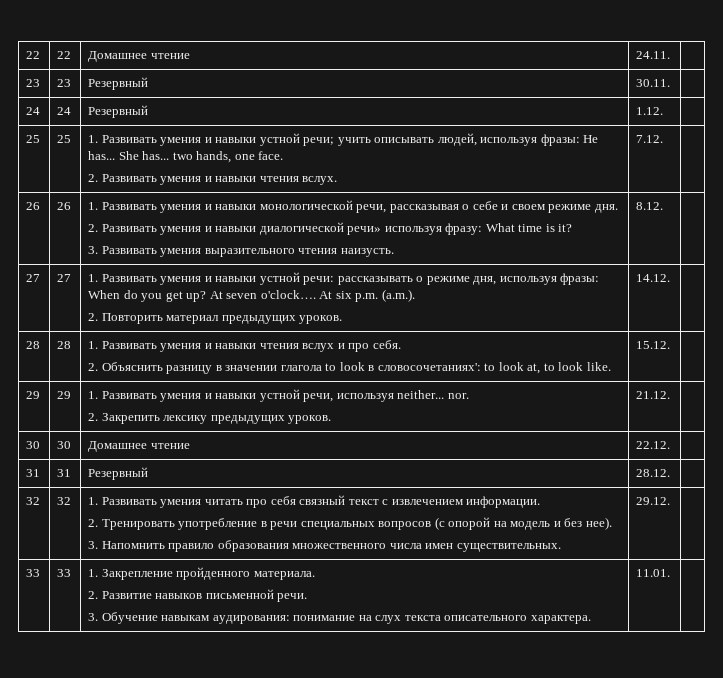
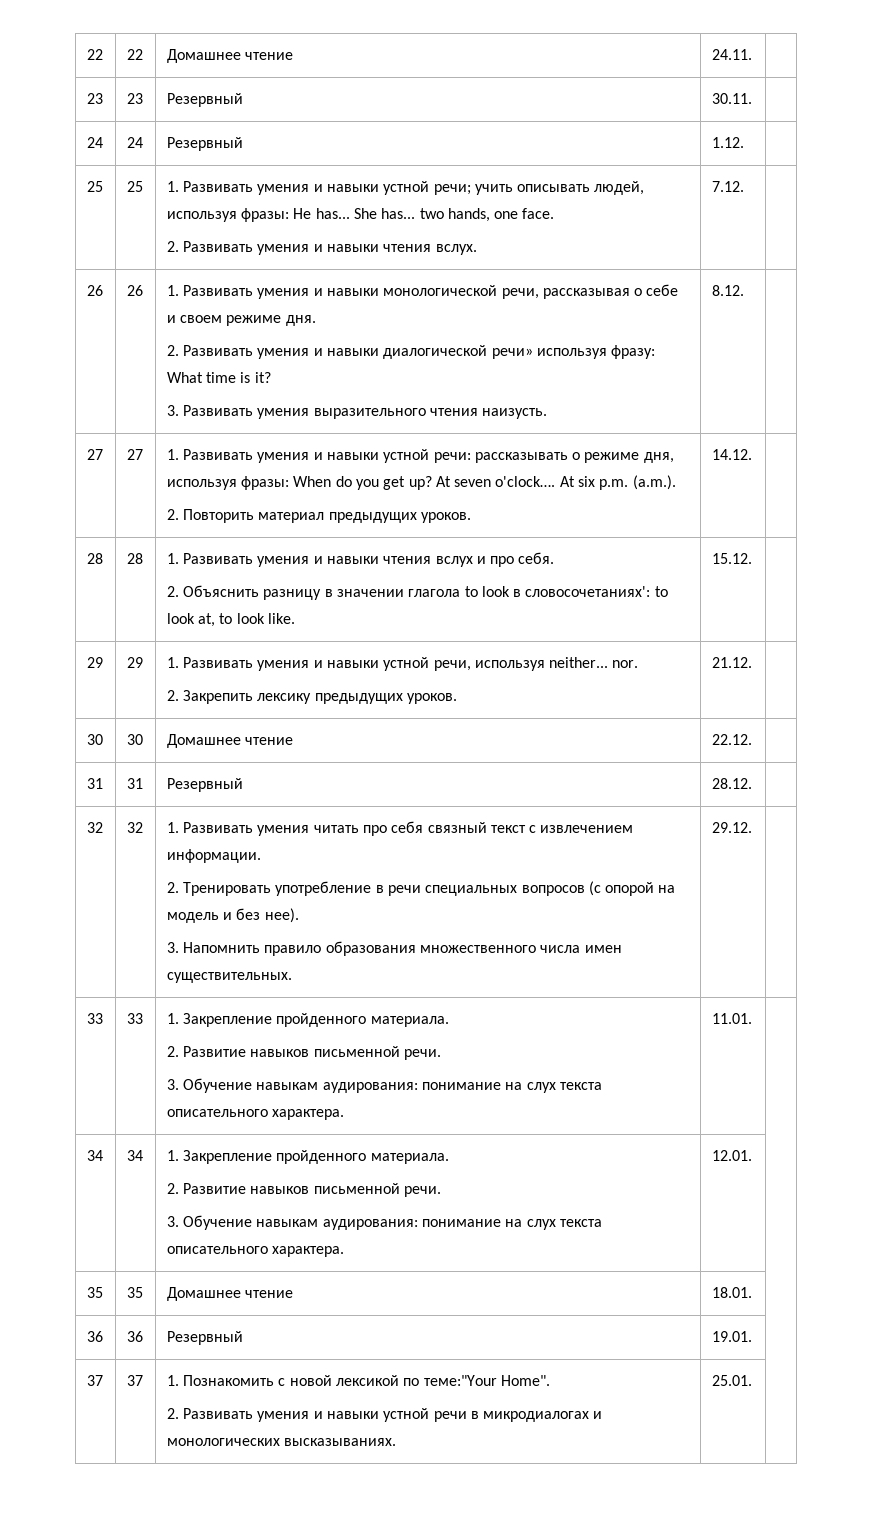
+ 34 | 34 | 1. Закрепление пройденного материала.
+ 2. Развитие навыков письменной речи.
+ 3. Обучение навыкам аудирования: понимание на слух текста описательного характера. | 12.01. |
+ 35 | 35 | Домашнее чтение | 18.01. |
+ 36 | 36 | Резервный | 19.01. |
+ 37 | 37 | 1. Познакомить с новой лексикой по теме:"Your Home".
+ 2. Развивать умения и навыки устной речи в микродиалогах и монологических высказываниях. | 25.01. |

